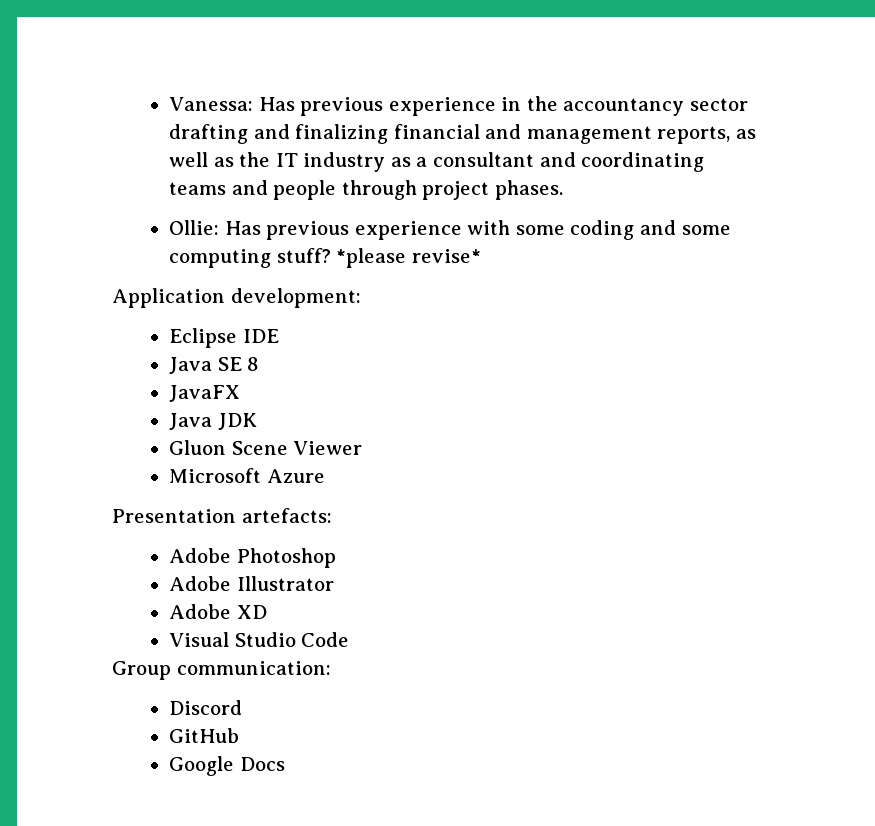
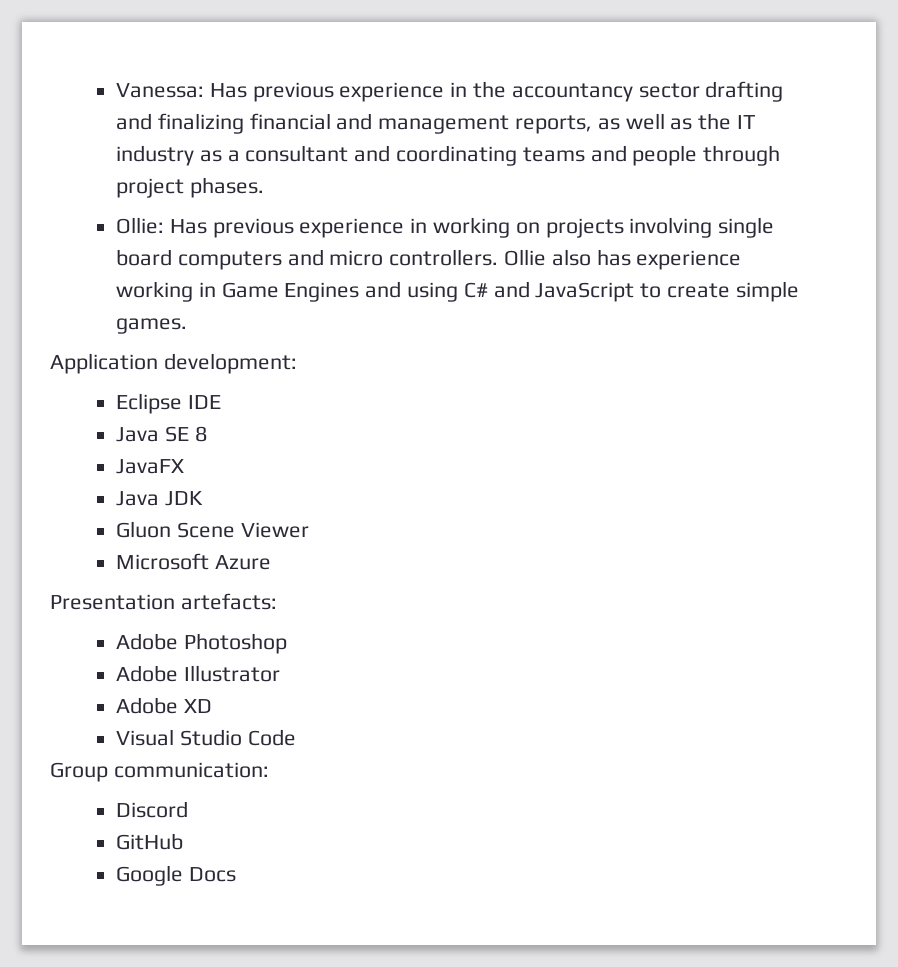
- Ollie: Has previous experience with some coding and some computing stuff? *please revise*
+ Ollie: Has previous experience in working on projects involving single board computers and micro controllers. Ollie also has experience working in Game Engines and using C# and JavaScript to create simple games.

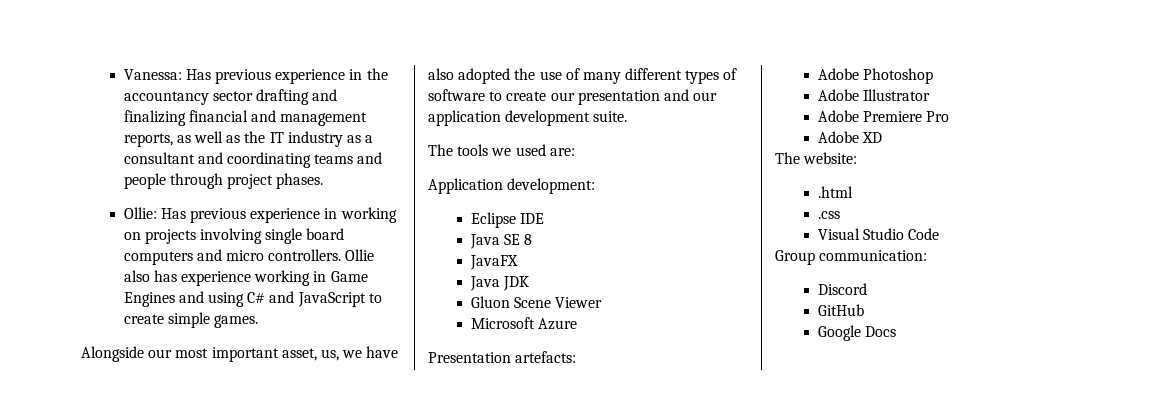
+ Alongside our most important asset, us, we have also adopted the use of many different types of software to create our presentation and our application development suite.
+ The tools we used are:
+ Adobe Premiere Pro
+ The website:
+ .html
+ .css

